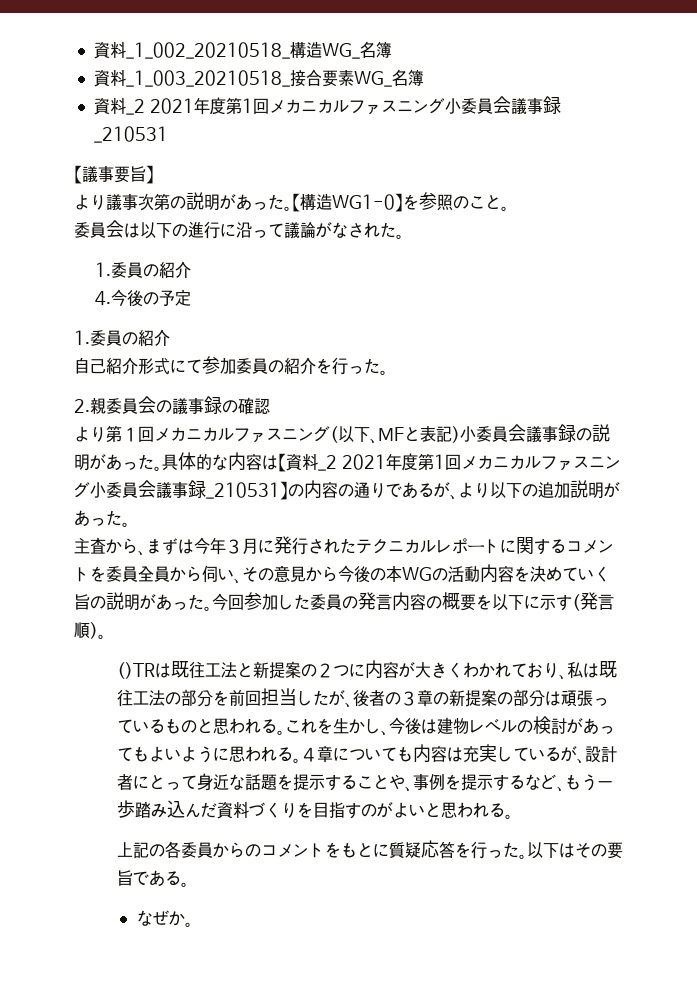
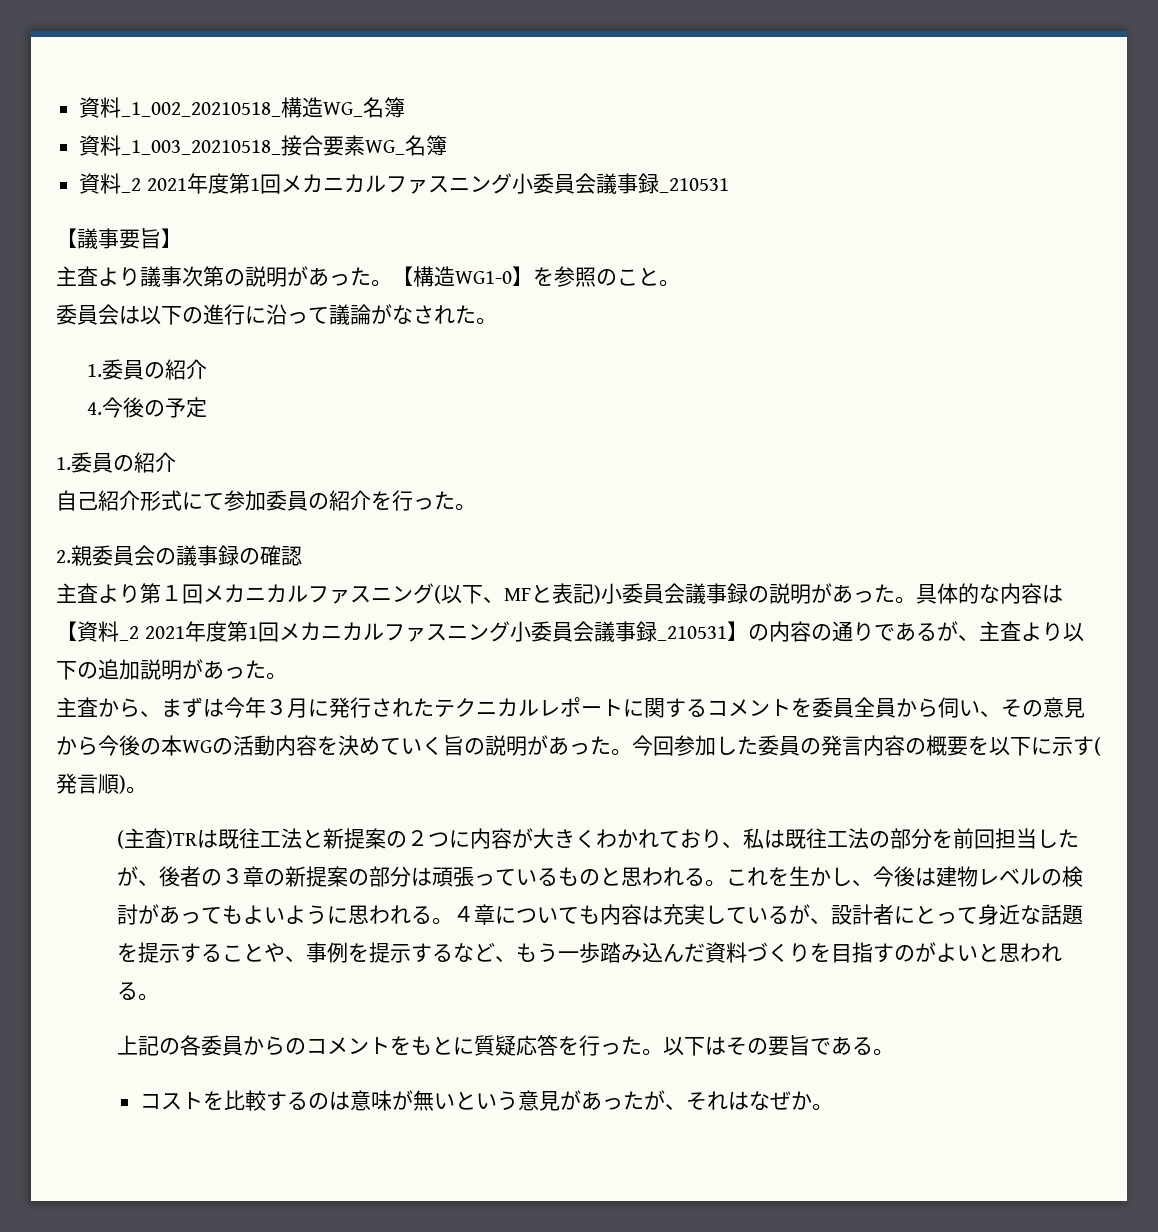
- より議事次第の説明があった。
+ 主査より議事次第の説明があった。
- より第１回メカニカルファスニング(以下、MFと表記)小委員会議事録の説明があった。
+ 主査より第１回メカニカルファスニング(以下、MFと表記)小委員会議事録の説明があった。
- 具体的な内容は【資料_2 2021年度第1回メカニカルファスニング小委員会議事録_210531】の内容の通りであるが、より以下の追加説明があった。
+ 具体的な内容は【資料_2 2021年度第1回メカニカルファスニング小委員会議事録_210531】の内容の通りであるが、主査より以下の追加説明があった。
- ()TRは既往工法と新提案の２つに内容が大きくわかれており、私は既往工法の部分を前回担当したが、後者の３章の新提案の部分は頑張っているものと思われる。
+ (主査)TRは既往工法と新提案の２つに内容が大きくわかれており、私は既往工法の部分を前回担当したが、後者の３章の新提案の部分は頑張っているものと思われる。
- なぜか。
+ コストを比較するのは意味が無いという意見があったが、それはなぜか。

